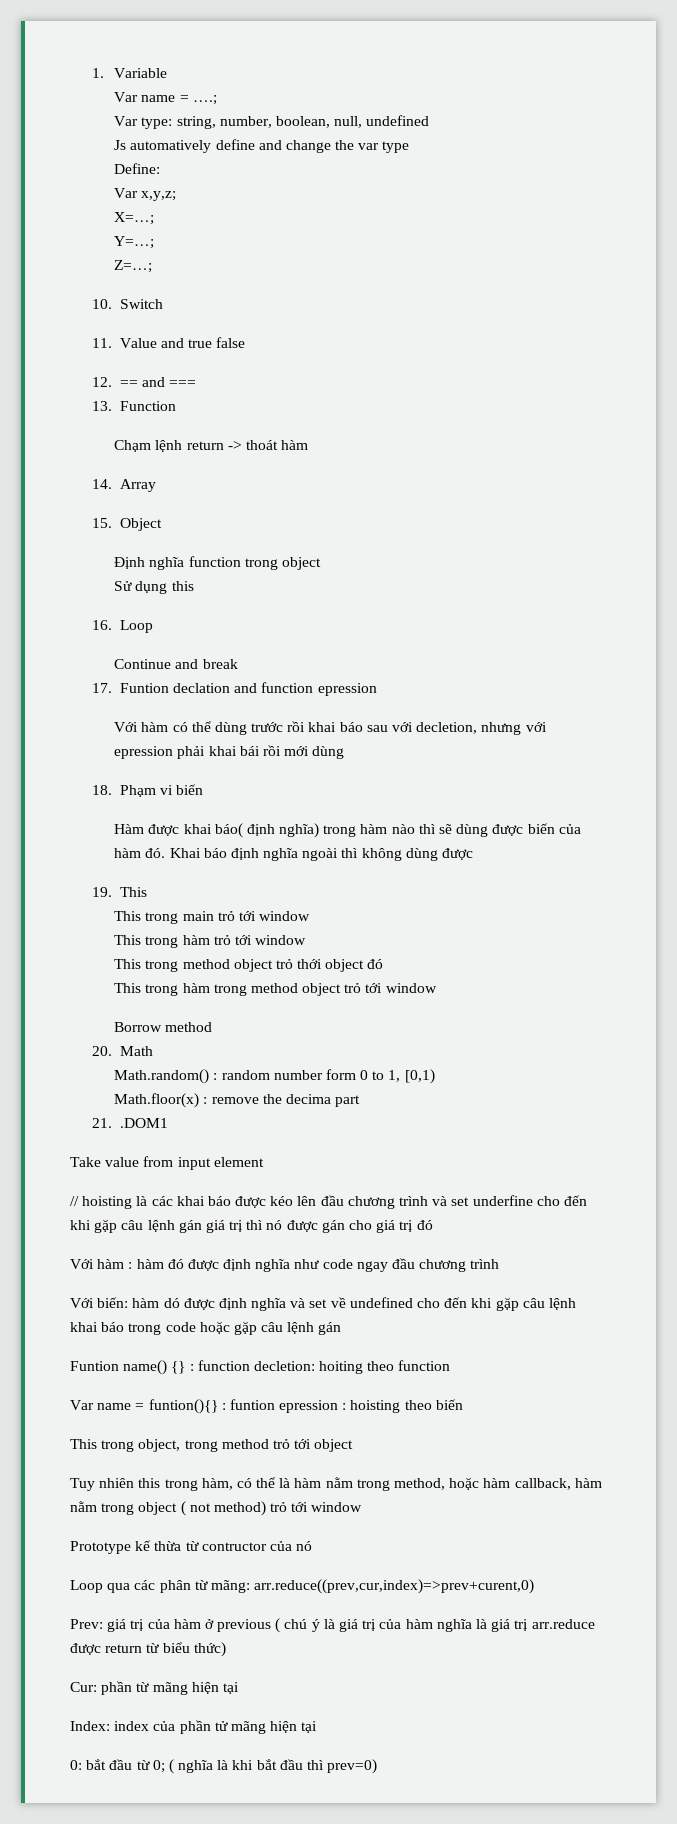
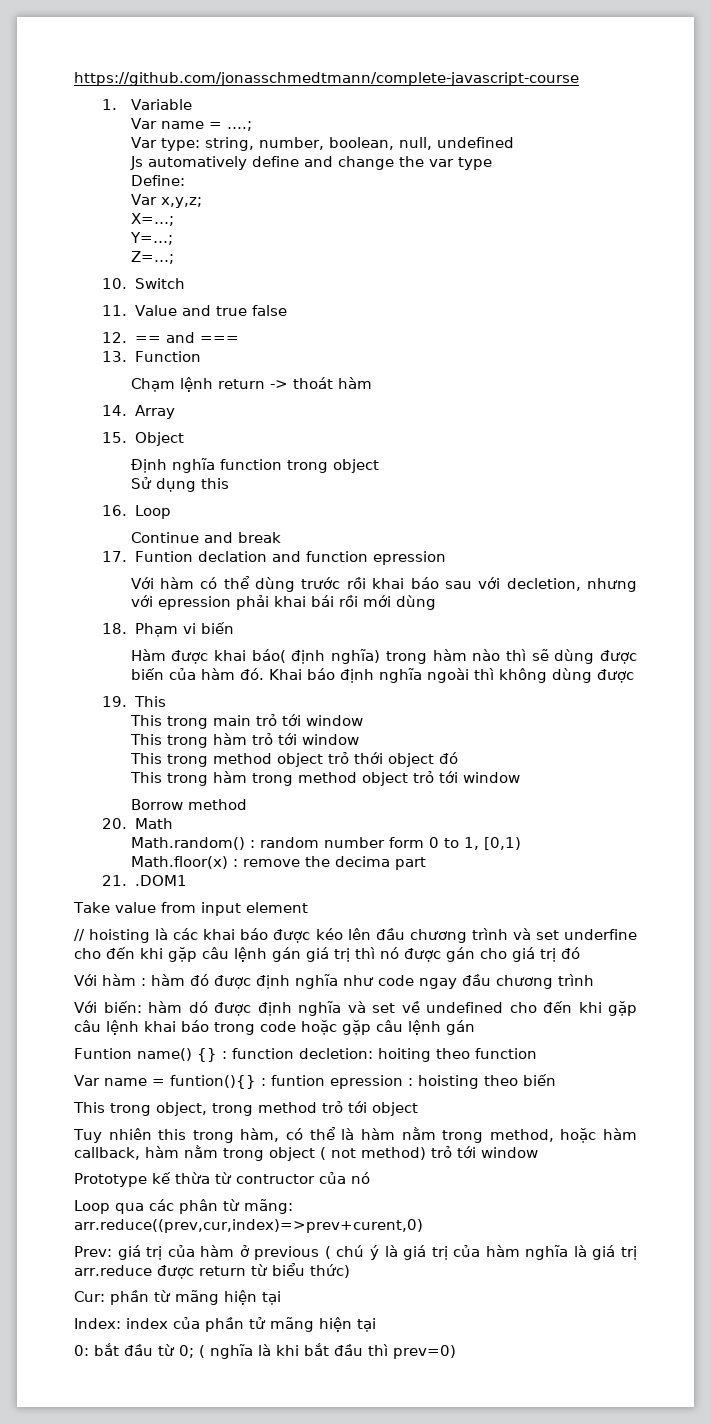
+ https://github.com/jonasschmedtmann/complete-javascript-course

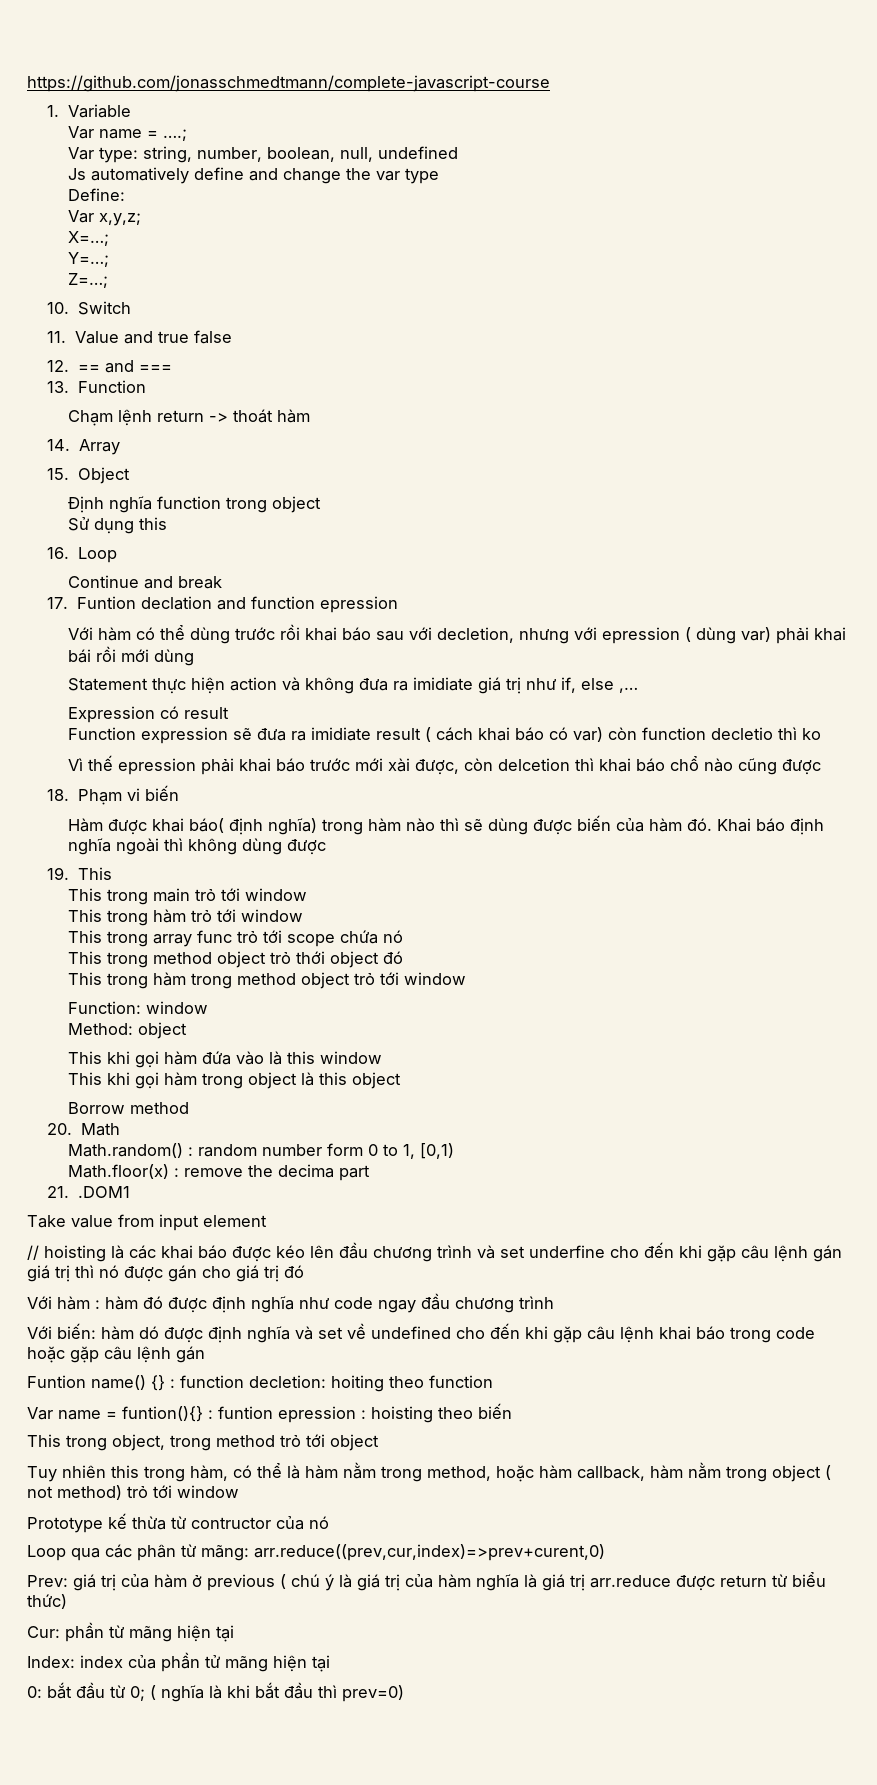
- Với hàm có thể dùng trước rồi khai báo sau với decletion, nhưng với epression phải khai bái rồi mới dùng
+ Với hàm có thể dùng trước rồi khai báo sau với decletion, nhưng với epression ( dùng var) phải khai bái rồi mới dùng
+ Statement thực hiện action và không đưa ra imidiate giá trị như if, else ,…
+ Expression có result
+ Function expression sẽ đưa ra imidiate result ( cách khai báo có var) còn function decletio thì ko
+ Vì thế epression phải khai báo trước mới xài được, còn delcetion thì khai báo chổ nào cũng được
+ This trong array func trỏ tới scope chứa nó
+ Function: window
+ Method: object
+ This khi gọi hàm đứa vào là this window
+ This khi gọi hàm trong object là this object

